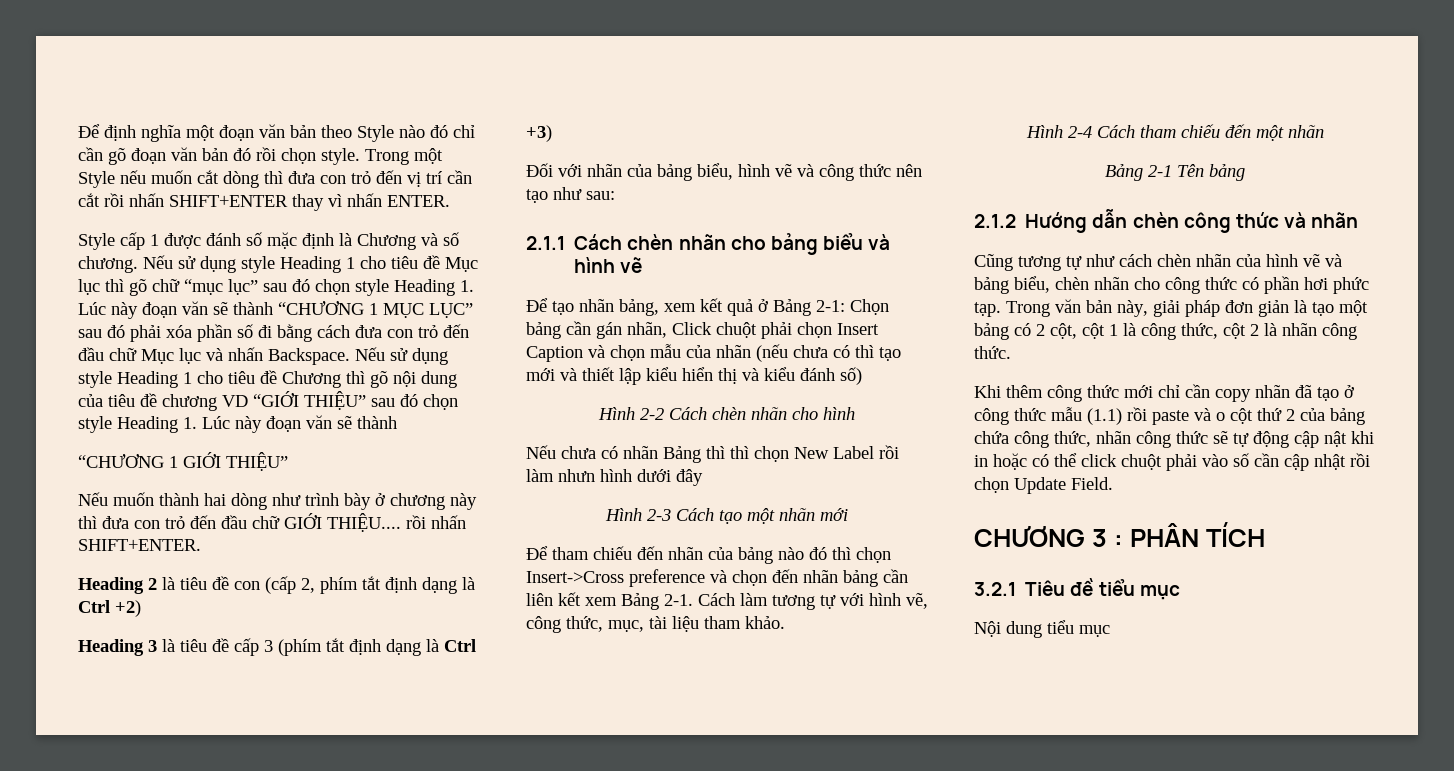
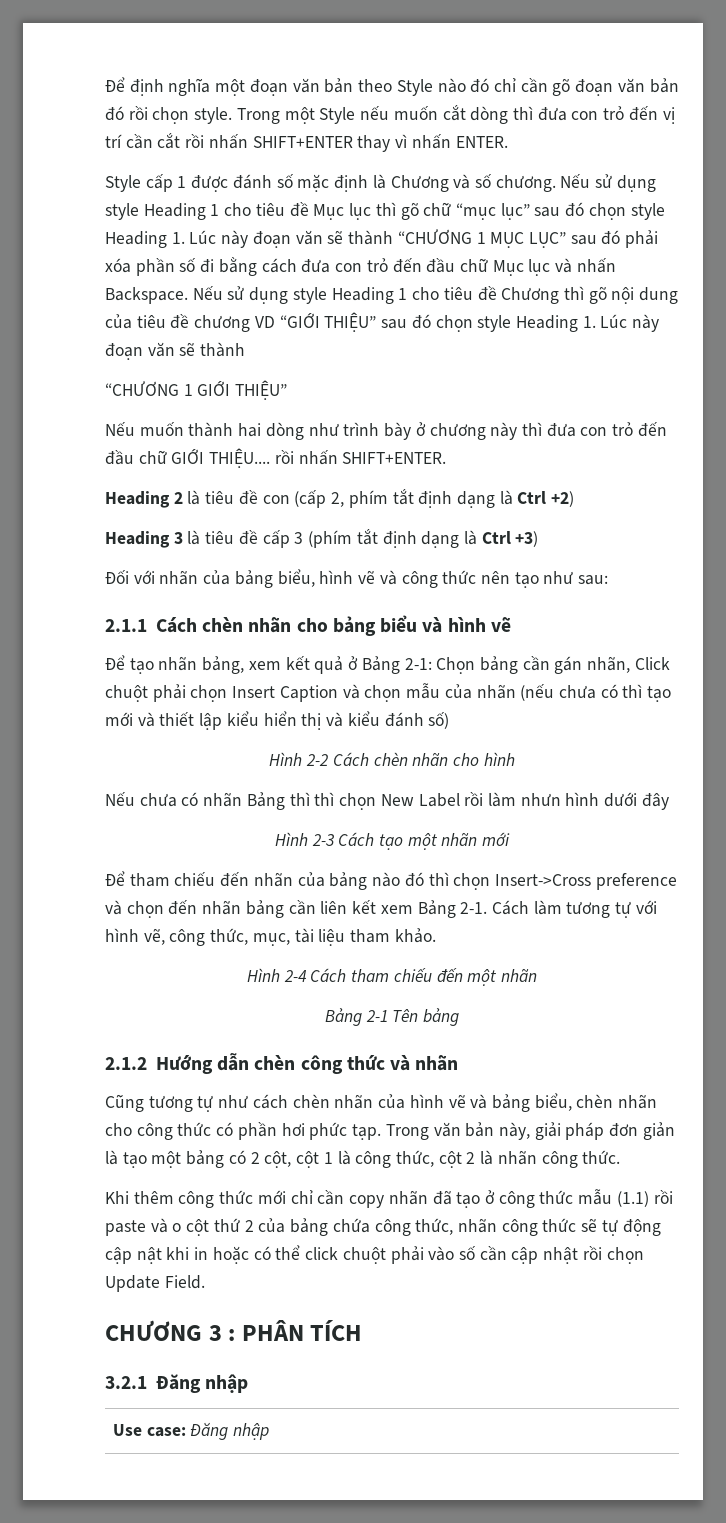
- 3.2.1 Tiêu đề tiểu mục
- Nội dung tiểu mục
+ 3.2.1 Đăng nhập
+ Use case: Đăng nhập

